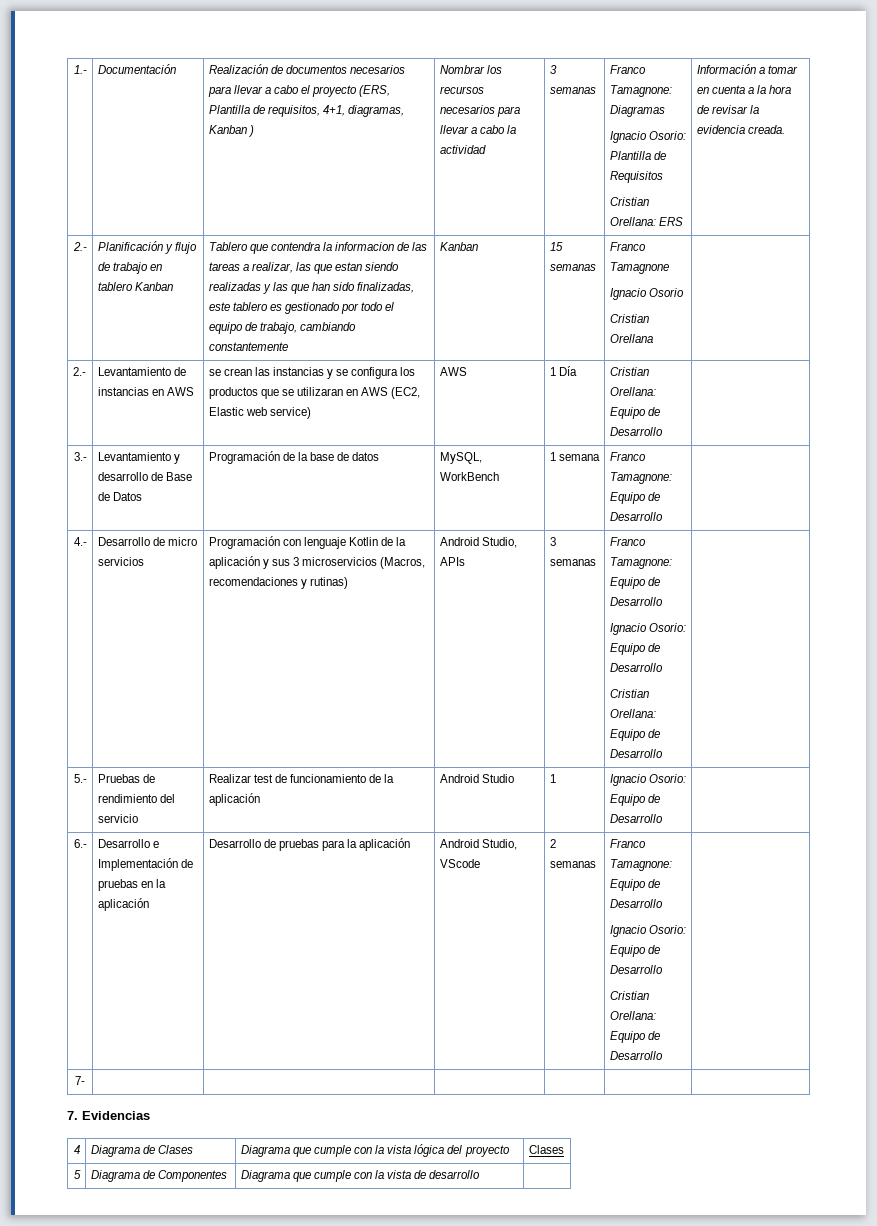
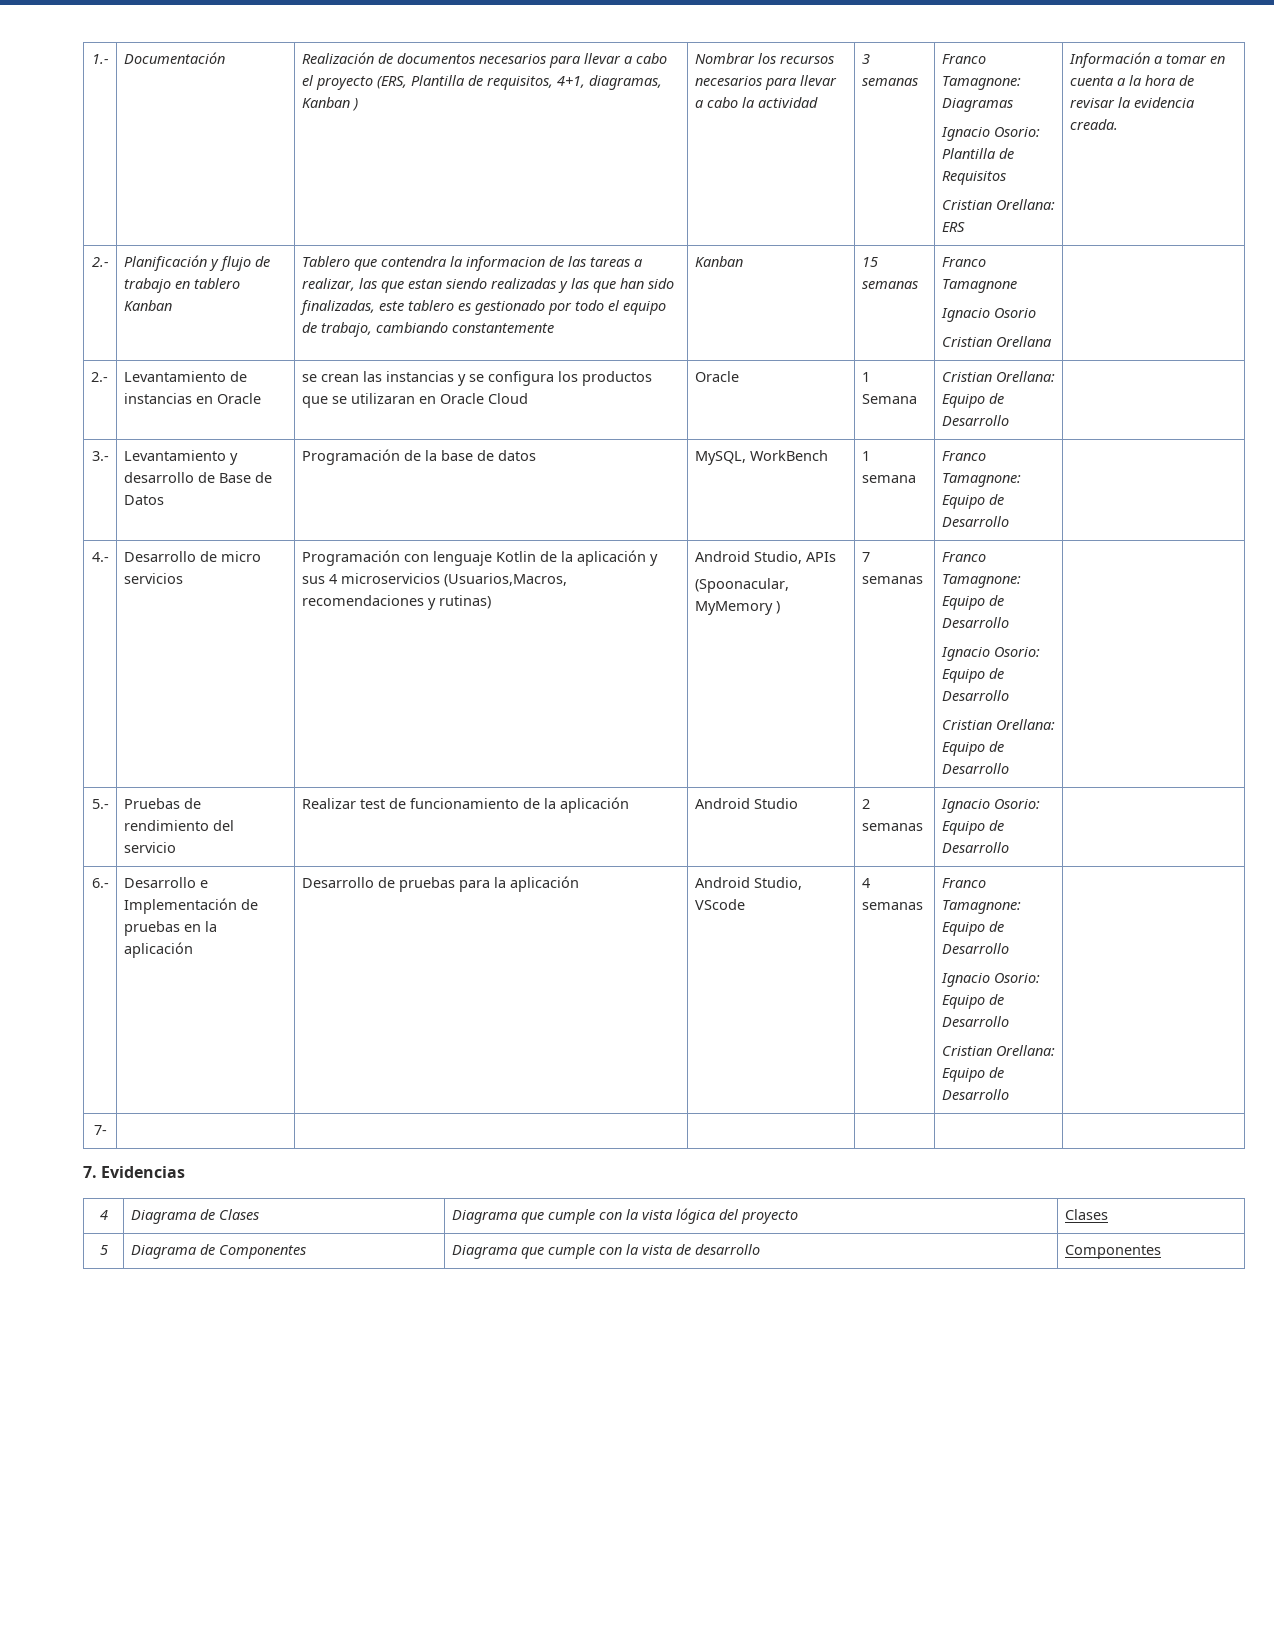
- 2.- | Levantamiento de instancias en AWS | se crean las instancias y se configura los productos que se utilizaran en AWS (EC2, Elastic web service) | AWS | 1 Día | Cristian Orellana: Equipo de Desarrollo |
+ 2.- | Levantamiento de instancias en Oracle | se crean las instancias y se configura los productos que se utilizaran en Oracle Cloud | Oracle | 1 Semana | Cristian Orellana: Equipo de Desarrollo |
- Programación con lenguaje Kotlin de la aplicación y sus 3 microservicios (Macros, recomendaciones y rutinas)
+ Programación con lenguaje Kotlin de la aplicación y sus 4 microservicios (Usuarios,Macros, recomendaciones y rutinas)
- Android Studio, APIs | 3 semanas
+ Android Studio, APIs
+ (Spoonacular, MyMemory ) | 7 semanas
- 5.- | Pruebas de rendimiento del servicio | Realizar test de funcionamiento de la aplicación | Android Studio | 1 | Ignacio Osorio: Equipo de Desarrollo |
+ 5.- | Pruebas de rendimiento del servicio | Realizar test de funcionamiento de la aplicación | Android Studio | 2 semanas | Ignacio Osorio: Equipo de Desarrollo |
- 6.- | Desarrollo e Implementación de pruebas en la aplicación | Desarrollo de pruebas para la aplicación | Android Studio, VScode | 2 semanas | Franco Tamagnone: Equipo de Desarrollo
+ 6.- | Desarrollo e Implementación de pruebas en la aplicación | Desarrollo de pruebas para la aplicación | Android Studio, VScode | 4 semanas | Franco Tamagnone: Equipo de Desarrollo
- 5 | Diagrama de Componentes | Diagrama que cumple con la vista de desarrollo |
+ 5 | Diagrama de Componentes | Diagrama que cumple con la vista de desarrollo | Componentes

